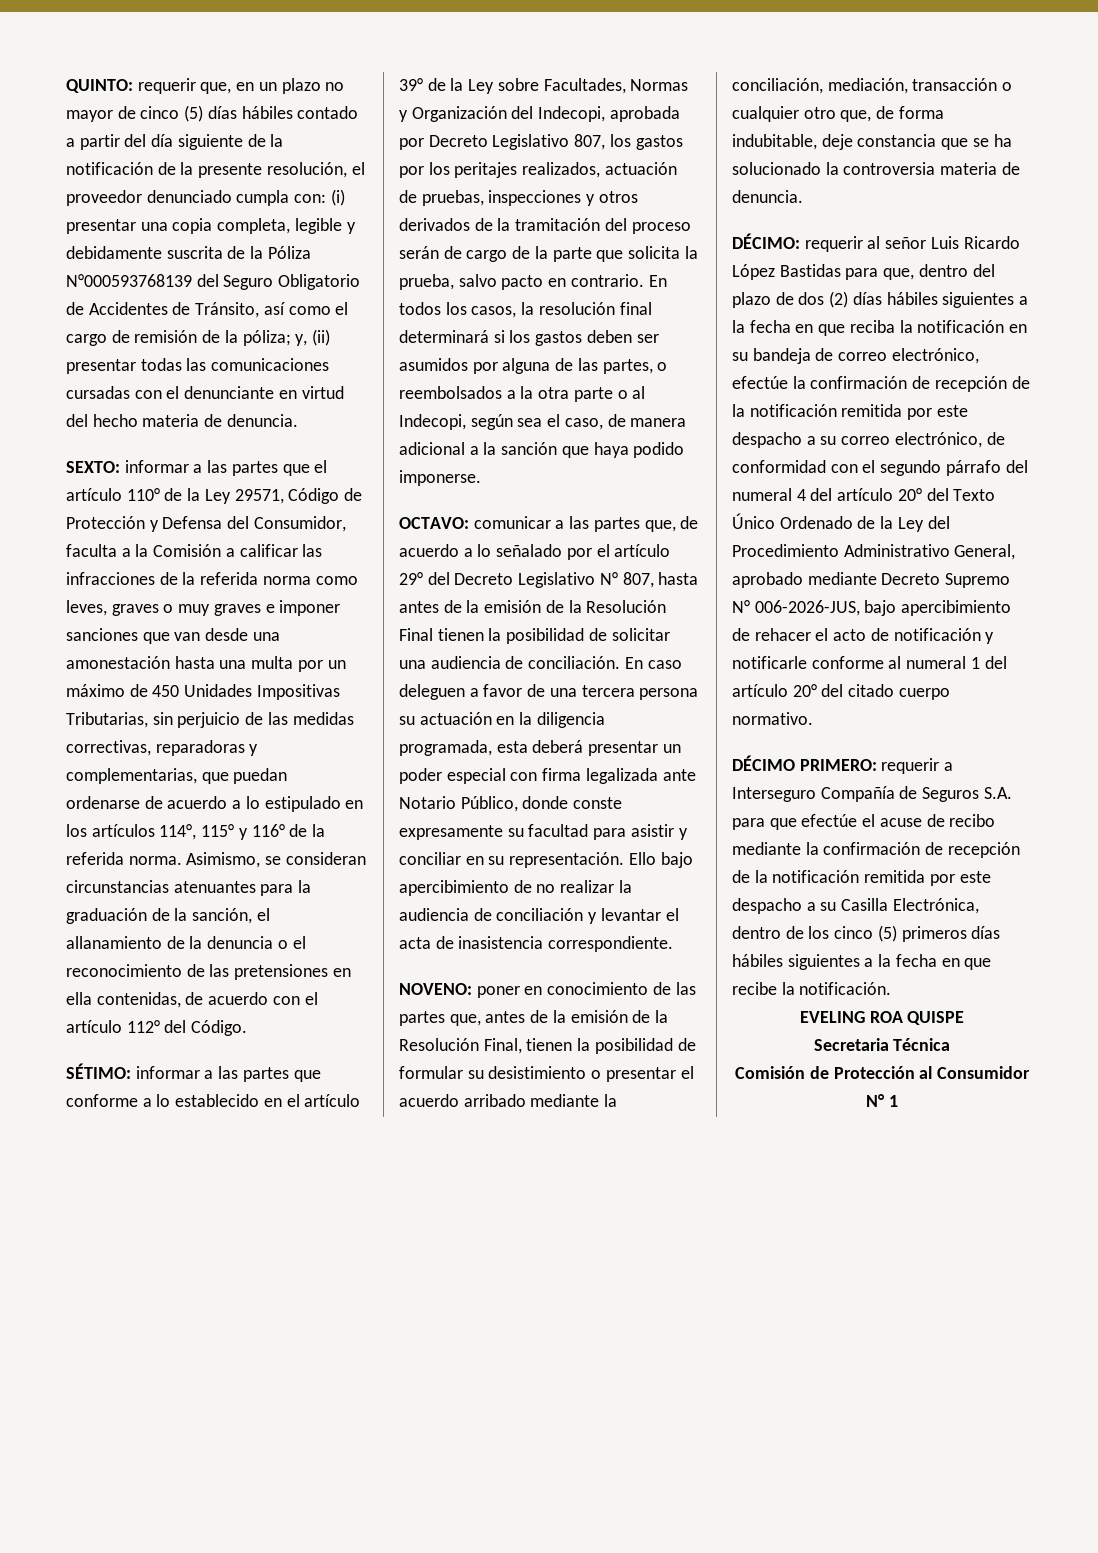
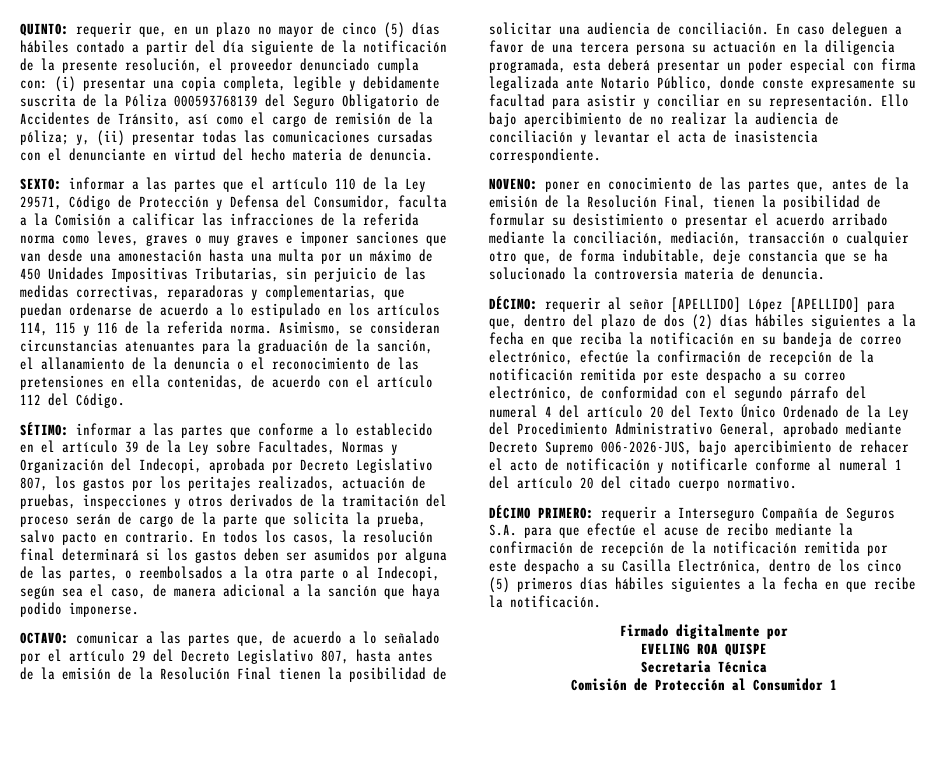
- (i) presentar una copia completa, legible y debidamente suscrita de la Póliza N°000593768139 del Seguro Obligatorio de Accidentes de Tránsito, así como el cargo de remisión de la póliza;
+ (i) presentar una copia completa, legible y debidamente suscrita de la Póliza 000593768139 del Seguro Obligatorio de Accidentes de Tránsito, así como el cargo de remisión de la póliza;
- informar a las partes que el artículo 110° de la Ley 29571, Código de Protección y Defensa del Consumidor, faculta a la Comisión a calificar las infracciones de la referida norma como leves, graves o muy graves e imponer sanciones que van desde una amonestación hasta una multa por un máximo de 450 Unidades Impositivas Tributarias, sin perjuicio de las medidas correctivas, reparadoras y complementarias, que puedan ordenarse de acuerdo a lo estipulado en los artículos 114°, 115° y 116° de la referida norma.
+ informar a las partes que el artículo 110 de la Ley 29571, Código de Protección y Defensa del Consumidor, faculta a la Comisión a calificar las infracciones de la referida norma como leves, graves o muy graves e imponer sanciones que van desde una amonestación hasta una multa por un máximo de 450 Unidades Impositivas Tributarias, sin perjuicio de las medidas correctivas, reparadoras y complementarias, que puedan ordenarse de acuerdo a lo estipulado en los artículos 114, 115 y 116 de la referida norma.
- Asimismo, se consideran circunstancias atenuantes para la graduación de la sanción, el allanamiento de la denuncia o el reconocimiento de las pretensiones en ella contenidas, de acuerdo con el artículo 112° del Código.
+ Asimismo, se consideran circunstancias atenuantes para la graduación de la sanción, el allanamiento de la denuncia o el reconocimiento de las pretensiones en ella contenidas, de acuerdo con el artículo 112 del Código.
- SÉTIMO: informar a las partes que conforme a lo establecido en el artículo 39° de la Ley sobre Facultades, Normas y Organización del Indecopi, aprobada por Decreto Legislativo 807, los gastos por los peritajes realizados, actuación de pruebas, inspecciones y otros derivados de la tramitación del proceso serán de cargo de la parte que solicita la prueba, salvo pacto en contrario.
+ SÉTIMO: informar a las partes que conforme a lo establecido en el artículo 39 de la Ley sobre Facultades, Normas y Organización del Indecopi, aprobada por Decreto Legislativo 807, los gastos por los peritajes realizados, actuación de pruebas, inspecciones y otros derivados de la tramitación del proceso serán de cargo de la parte que solicita la prueba, salvo pacto en contrario.
- OCTAVO: comunicar a las partes que, de acuerdo a lo señalado por el artículo 29° del Decreto Legislativo N° 807, hasta antes de la emisión de la Resolución Final tienen la posibilidad de solicitar una audiencia de conciliación.
+ OCTAVO: comunicar a las partes que, de acuerdo a lo señalado por el artículo 29 del Decreto Legislativo 807, hasta antes de la emisión de la Resolución Final tienen la posibilidad de solicitar una audiencia de conciliación.
- requerir al señor Luis Ricardo López Bastidas para que, dentro del plazo de dos (2) días hábiles siguientes a la fecha en que reciba la notificación en su bandeja de correo electrónico, efectúe la confirmación de recepción de la notificación remitida por este despacho a su correo electrónico, de conformidad con el segundo párrafo del numeral 4 del artículo 20° del Texto Único Ordenado de la Ley del Procedimiento Administrativo General, aprobado mediante Decreto Supremo N° 006-2026-JUS, bajo apercibimiento de rehacer el acto de notificación y notificarle conforme al numeral 1 del artículo 20° del citado cuerpo normativo.
+ requerir al señor [APELLIDO] López [APELLIDO] para que, dentro del plazo de dos (2) días hábiles siguientes a la fecha en que reciba la notificación en su bandeja de correo electrónico, efectúe la confirmación de recepción de la notificación remitida por este despacho a su correo electrónico, de conformidad con el segundo párrafo del numeral 4 del artículo 20 del Texto Único Ordenado de la Ley del Procedimiento Administrativo General, aprobado mediante Decreto Supremo 006-2026-JUS, bajo apercibimiento de rehacer el acto de notificación y notificarle conforme al numeral 1 del artículo 20 del citado cuerpo normativo.
+ Firmado digitalmente por
- Comisión de Protección al Consumidor N° 1
+ Comisión de Protección al Consumidor 1

